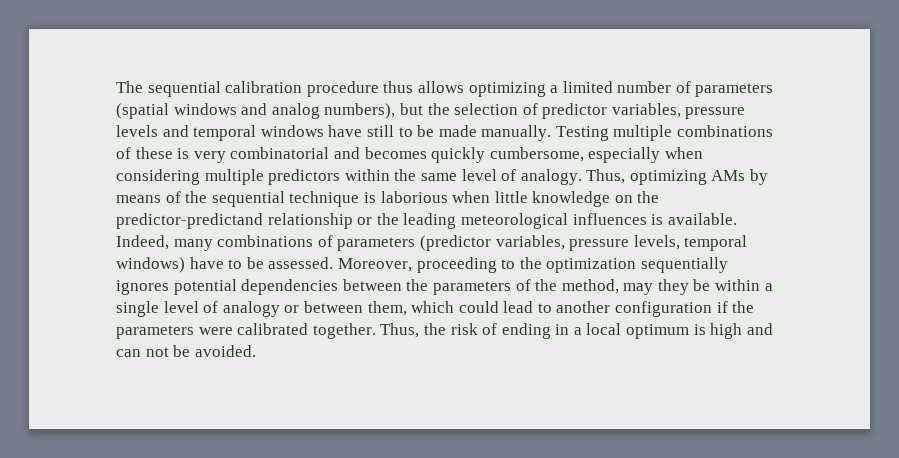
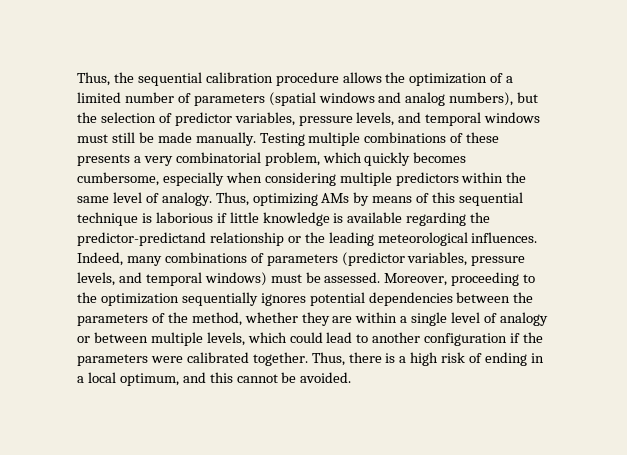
- The sequential calibration procedure thus allows optimizing a limited number of parameters (spatial windows and analog numbers), but the selection of predictor variables, pressure levels and temporal windows have still to be made manually.
+ Thus, the sequential calibration procedure allows the optimization of a limited number of parameters (spatial windows and analog numbers), but the selection of predictor variables, pressure levels, and temporal windows must still be made manually.
- Testing multiple combinations of these is very combinatorial and becomes quickly cumbersome, especially when considering multiple predictors within the same level of analogy.
+ Testing multiple combinations of these presents a very combinatorial problem, which quickly becomes cumbersome, especially when considering multiple predictors within the same level of analogy.
- Thus, optimizing AMs by means of the sequential technique is laborious when little knowledge on the predictor-predictand relationship or the leading meteorological influences is available.
+ Thus, optimizing AMs by means of this sequential technique is laborious if little knowledge is available regarding the predictor-predictand relationship or the leading meteorological influences.
- Indeed, many combinations of parameters (predictor variables, pressure levels, temporal windows) have to be assessed.
+ Indeed, many combinations of parameters (predictor variables, pressure levels, and temporal windows) must be assessed.
- Moreover, proceeding to the optimization sequentially ignores potential dependencies between the parameters of the method, may they be within a single level of analogy or between them, which could lead to another configuration if the parameters were calibrated together.
+ Moreover, proceeding to the optimization sequentially ignores potential dependencies between the parameters of the method, whether they are within a single level of analogy or between multiple levels, which could lead to another configuration if the parameters were calibrated together.
- Thus, the risk of ending in a local optimum is high and can not be avoided.
+ Thus, there is a high risk of ending in a local optimum, and this cannot be avoided.

